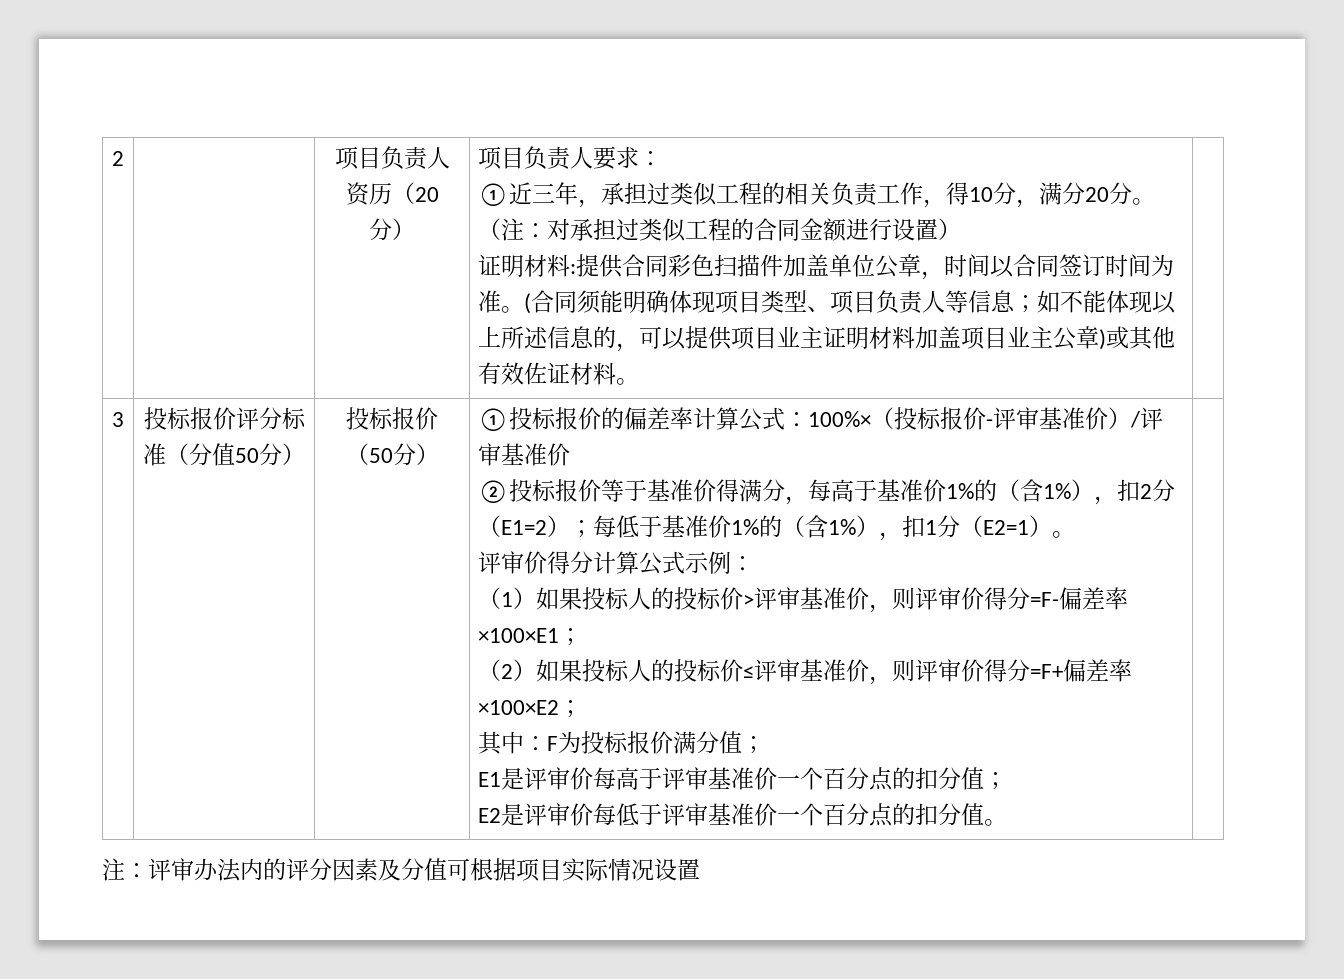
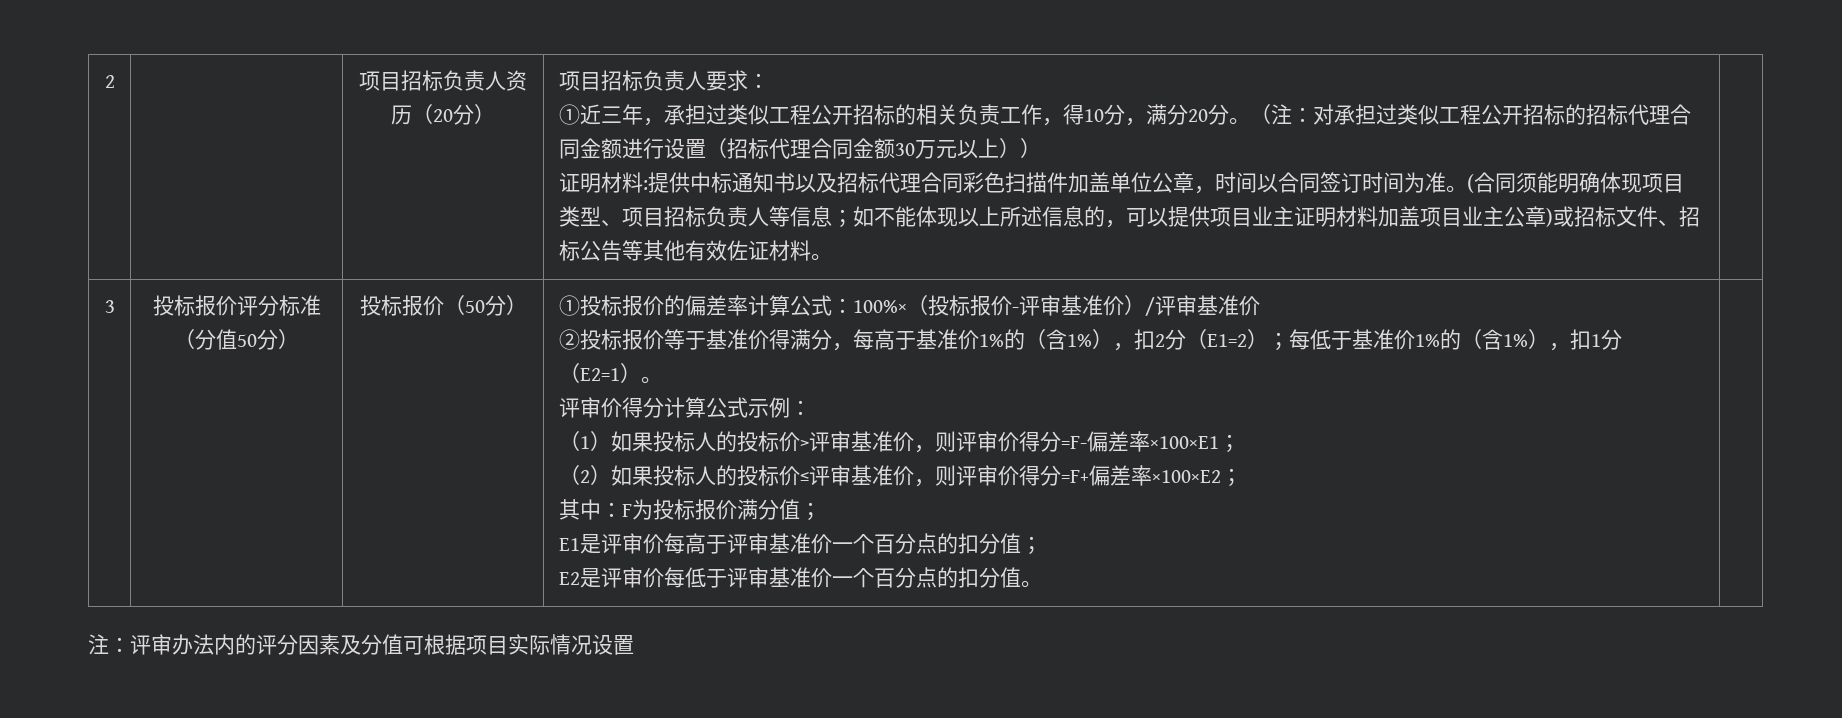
- 项目负责人资历（20分）
+ 项目招标负责人资历（20分）
- 项目负责人要求：
+ 项目招标负责人要求：
- ①近三年，承担过类似工程的相关负责工作，得10分，满分20分。
+ ①近三年，承担过类似工程公开招标的相关负责工作，得10分，满分20分。
- （注：对承担过类似工程的合同金额进行设置）
+ （注：对承担过类似工程公开招标的招标代理合同金额进行设置（招标代理合同金额30万元以上））
- 证明材料:提供合同彩色扫描件加盖单位公章，时间以合同签订时间为准。
+ 证明材料:提供中标通知书以及招标代理合同彩色扫描件加盖单位公章，时间以合同签订时间为准。
- (合同须能明确体现项目类型、项目负责人等信息；如不能体现以上所述信息的，可以提供项目业主证明材料加盖项目业主公章)或其他有效佐证材料。
+ (合同须能明确体现项目类型、项目招标负责人等信息；如不能体现以上所述信息的，可以提供项目业主证明材料加盖项目业主公章)或招标文件、招标公告等其他有效佐证材料。

